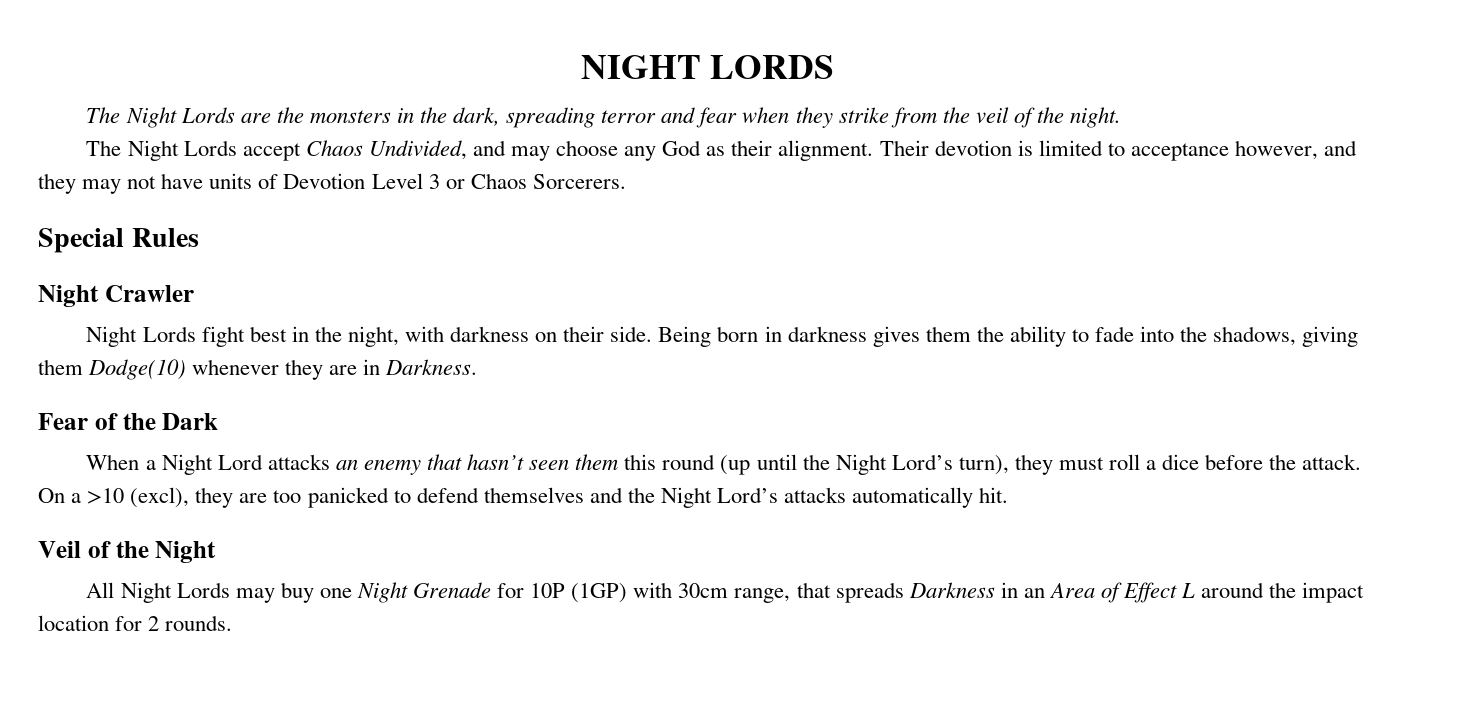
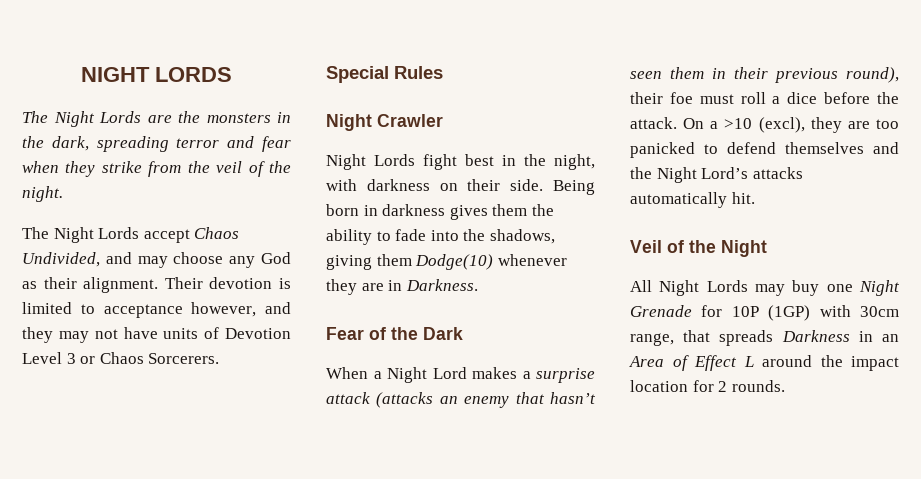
- When a Night Lord attacks an enemy that hasn’t seen them this round (up until the Night Lord’s turn), they must roll a dice before the attack.
+ When a Night Lord makes a surprise attack (attacks an enemy that hasn’t seen them in their previous round), their foe must roll a dice before the attack.

